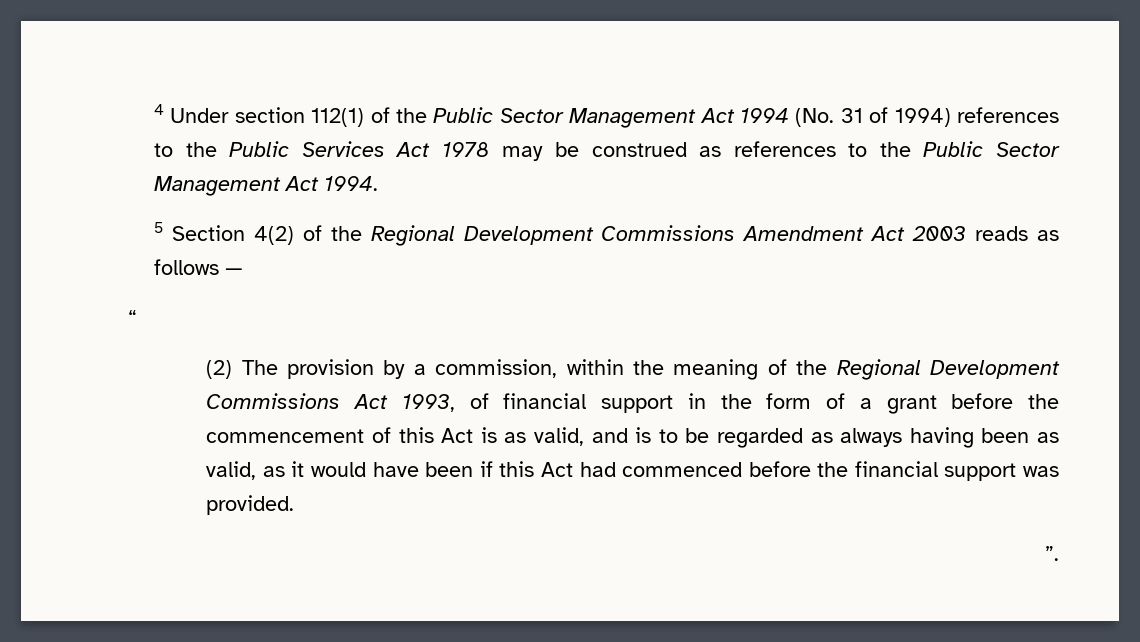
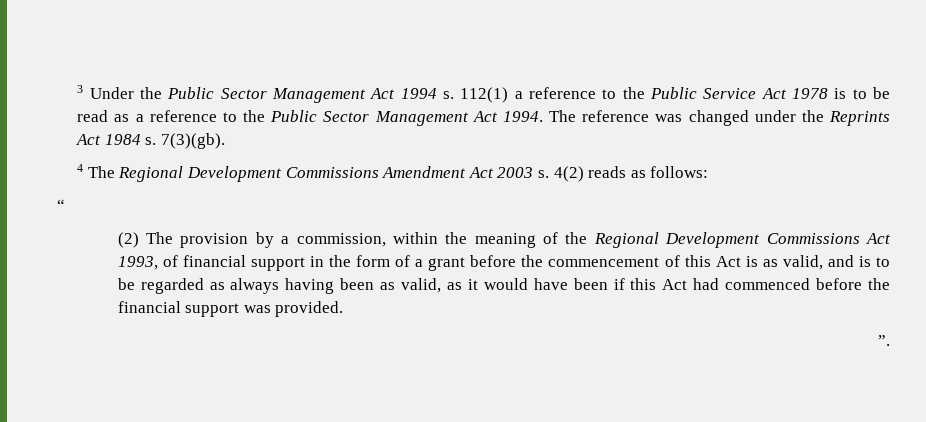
- 4 Under section 112(1) of the Public Sector Management Act 1994 (No. 31 of 1994) references to the Public Services Act 1978 may be construed as references to the Public Sector Management Act 1994.
- 5 Section 4(2) of the Regional Development Commissions Amendment Act 2003 reads as follows —
+ 3 Under the Public Sector Management Act 1994 s. 112(1) a reference to the Public Service Act 1978 is to be read as a reference to the Public Sector Management Act 1994. The reference was changed under the Reprints Act 1984 s. 7(3)(gb).
+ 4 The Regional Development Commissions Amendment Act 2003 s. 4(2) reads as follows:

